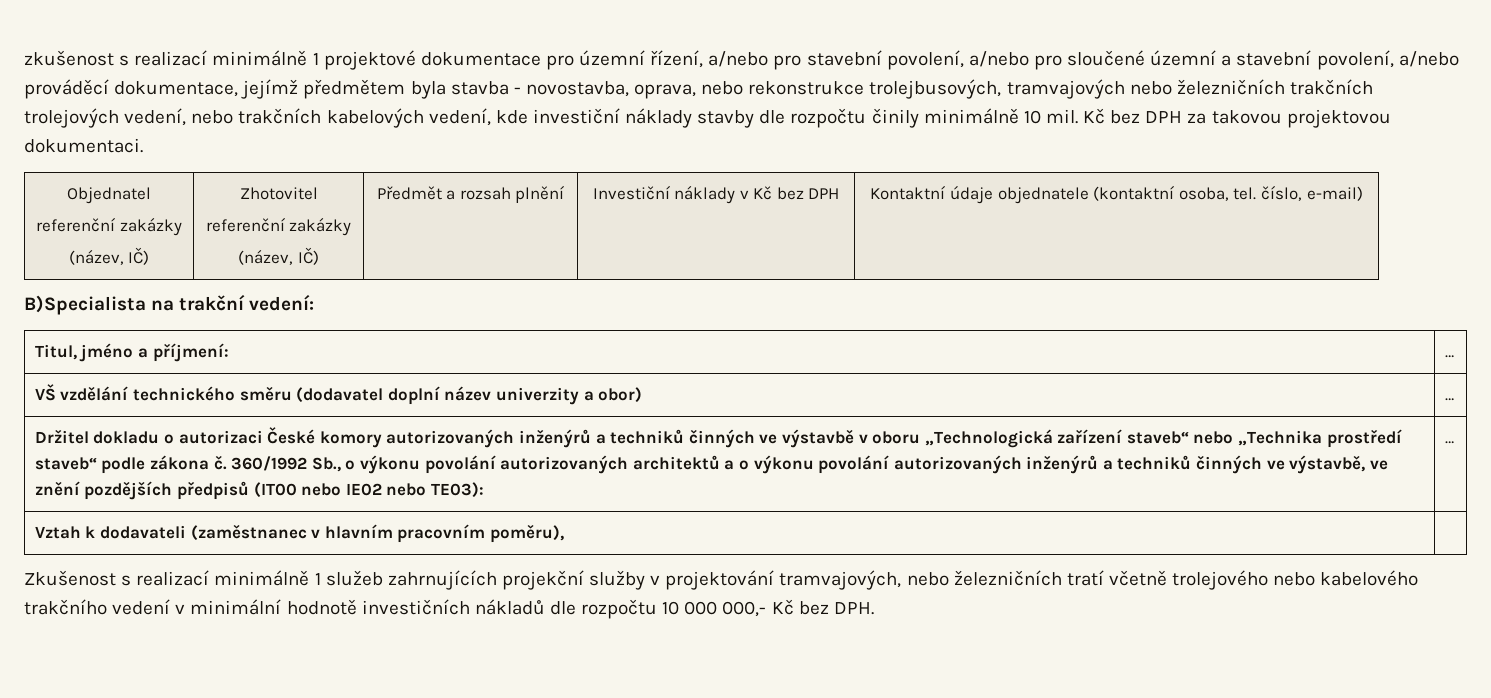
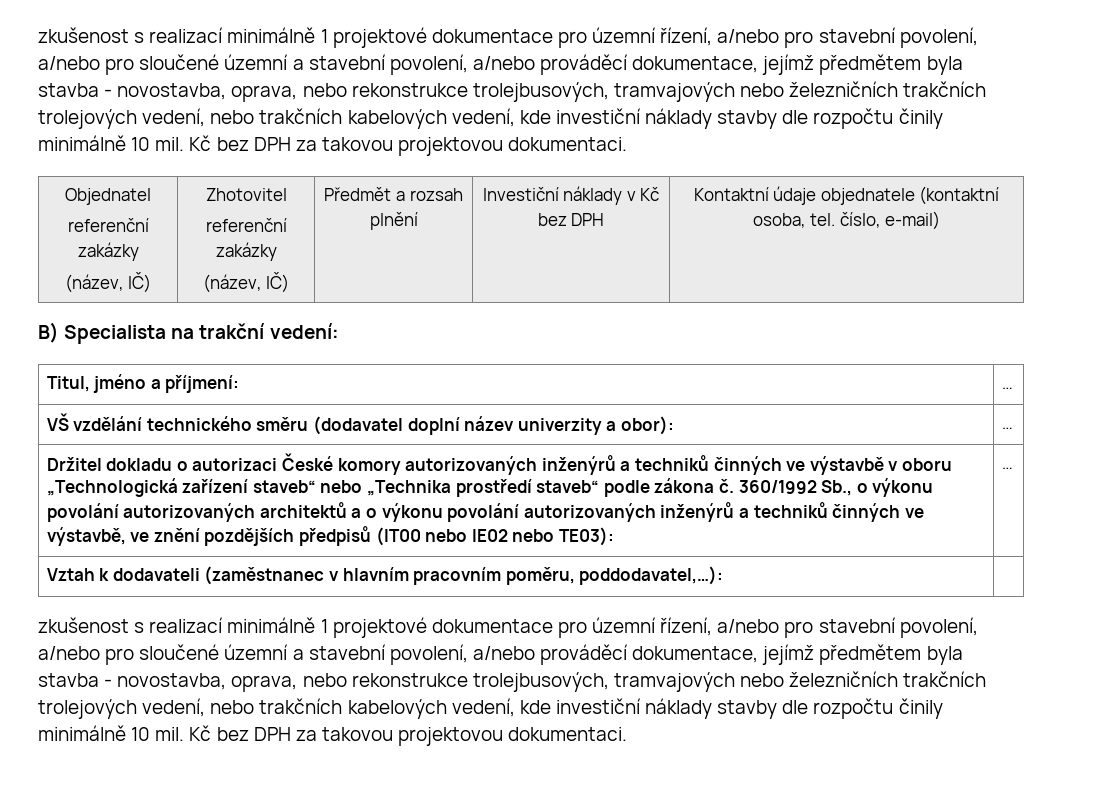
- B)Specialista na trakční vedení:
+ B) Specialista na trakční vedení:
- VŠ vzdělání technického směru (dodavatel doplní název univerzity a obor) | …
+ VŠ vzdělání technického směru (dodavatel doplní název univerzity a obor): | …
- Vztah k dodavateli (zaměstnanec v hlavním pracovním poměru), |
- Zkušenost s realizací minimálně 1 služeb zahrnujících projekční služby v projektování tramvajových, nebo železničních tratí včetně trolejového nebo kabelového trakčního vedení v minimální hodnotě investičních nákladů dle rozpočtu 10 000 000,- Kč bez DPH.
+ Vztah k dodavateli (zaměstnanec v hlavním pracovním poměru, poddodavatel,…): |
+ zkušenost s realizací minimálně 1 projektové dokumentace pro územní řízení, a/nebo pro stavební povolení, a/nebo pro sloučené územní a stavební povolení, a/nebo prováděcí dokumentace, jejímž předmětem byla stavba - novostavba, oprava, nebo rekonstrukce trolejbusových, tramvajových nebo železničních trakčních trolejových vedení, nebo trakčních kabelových vedení, kde investiční náklady stavby dle rozpočtu činily minimálně 10 mil. Kč bez DPH za takovou projektovou dokumentaci.

